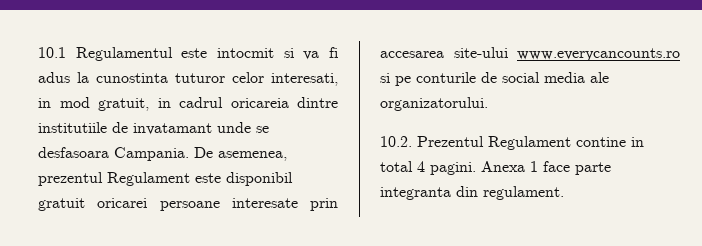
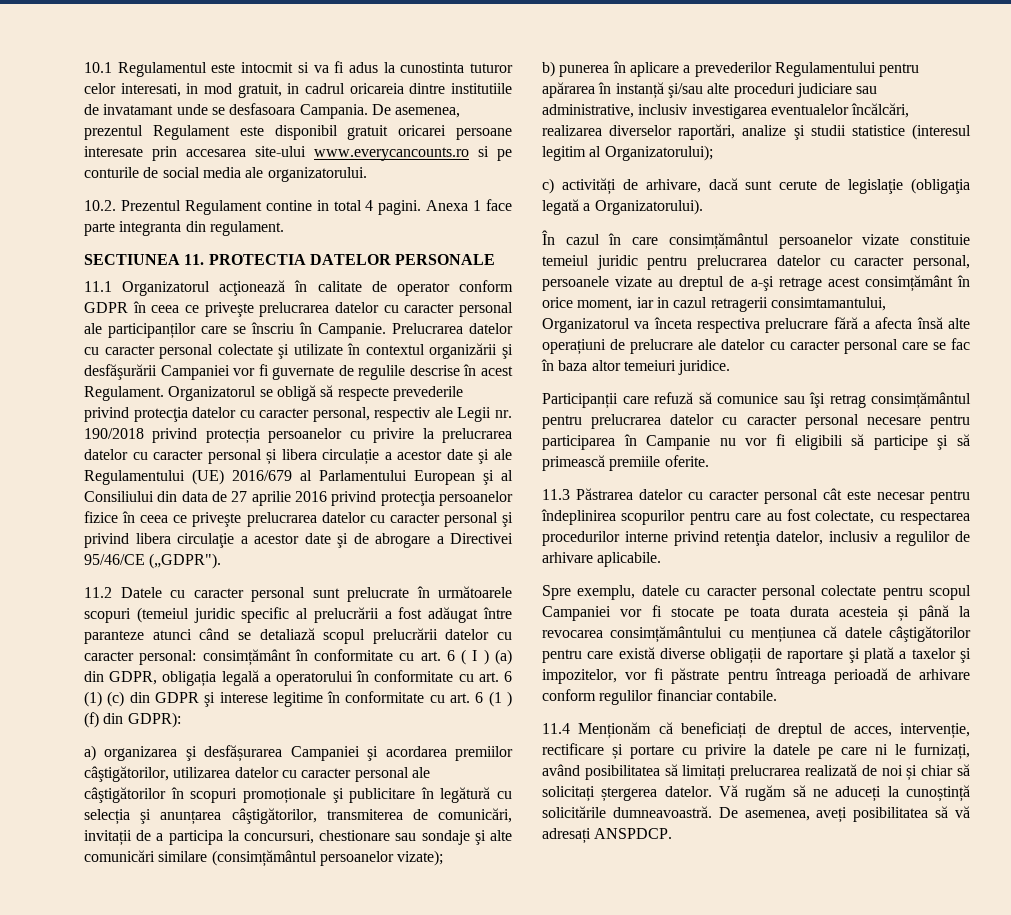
+ SECTIUNEA 11. PROTECTIA DATELOR PERSONALE
+ 11.1 Organizatorul acţionează în calitate de operator conform GDPR în ceea ce priveşte prelucrarea datelor cu caracter personal ale participanților care se înscriu în Campanie. Prelucrarea datelor cu caracter personal colectate şi utilizate în contextul organizării şi desfăşurării Campaniei vor fi guvernate de regulile descrise în acest Regulament. Organizatorul se obligă să respecte prevederile privind protecţia datelor cu caracter personal, respectiv ale Legii nr. 190/2018 privind protecția persoanelor cu privire la prelucrarea datelor cu caracter personal și libera circulație a acestor date şi ale Regulamentului (UE) 2016/679 al Parlamentului European şi al Consiliului din data de 27 aprilie 2016 privind protecţia persoanelor fizice în ceea ce priveşte prelucrarea datelor cu caracter personal şi privind libera circulaţie a acestor date şi de abrogare a Directivei 95/46/CE („GDPR").
+ 11.2 Datele cu caracter personal sunt prelucrate în următoarele scopuri (temeiul juridic specific al prelucrării a fost adăugat între paranteze atunci când se detaliază scopul prelucrării datelor cu caracter personal: consimțământ în conformitate cu art. 6 ( I ) (a) din GDPR, obligația legală a operatorului în conformitate cu art. 6 (1) (c) din GDPR şi interese legitime în conformitate cu art. 6 (1 ) (f) din GDPR):
+ a) organizarea şi desfășurarea Campaniei şi acordarea premiilor câştigătorilor, utilizarea datelor cu caracter personal ale câştigătorilor în scopuri promoționale şi publicitare în legătură cu selecția şi anunțarea câştigătorilor, transmiterea de comunicări, invitații de a participa la concursuri, chestionare sau sondaje şi alte comunicări similare (consimțământul persoanelor vizate);
+ b) punerea în aplicare a prevederilor Regulamentului pentru apărarea în instanță şi/sau alte proceduri judiciare sau administrative, inclusiv investigarea eventualelor încălcări, realizarea diverselor raportări, analize şi studii statistice (interesul legitim al Organizatorului);
+ c) activități de arhivare, dacă sunt cerute de legislaţie (obligaţia legată a Organizatorului).
+ În cazul în care consimțământul persoanelor vizate constituie temeiul juridic pentru prelucrarea datelor cu caracter personal, persoanele vizate au dreptul de a-şi retrage acest consimțământ în orice moment, iar in cazul retragerii consimtamantului, Organizatorul va înceta respectiva prelucrare fără a afecta însă alte operațiuni de prelucrare ale datelor cu caracter personal care se fac în baza altor temeiuri juridice.
+ Participanții care refuză să comunice sau îşi retrag consimțământul pentru prelucrarea datelor cu caracter personal necesare pentru participarea în Campanie nu vor fi eligibili să participe şi să primească premiile oferite.
+ 11.3 Păstrarea datelor cu caracter personal cât este necesar pentru îndeplinirea scopurilor pentru care au fost colectate, cu respectarea procedurilor interne privind retenţia datelor, inclusiv a regulilor de arhivare aplicabile.
+ Spre exemplu, datele cu caracter personal colectate pentru scopul Campaniei vor fi stocate pe toata durata acesteia și până la revocarea consimțământului cu mențiunea că datele câştigătorilor pentru care există diverse obligații de raportare şi plată a taxelor şi impozitelor, vor fi păstrate pentru întreaga perioadă de arhivare conform regulilor financiar contabile.
+ 11.4 Menționăm că beneficiați de dreptul de acces, intervenție, rectificare și portare cu privire la datele pe care ni le furnizați, având posibilitatea să limitați prelucrarea realizată de noi și chiar să solicitați ștergerea datelor. Vă rugăm să ne aduceți la cunoștință solicitările dumneavoastră. De asemenea, aveți posibilitatea să vă adresați ANSPDCP.

